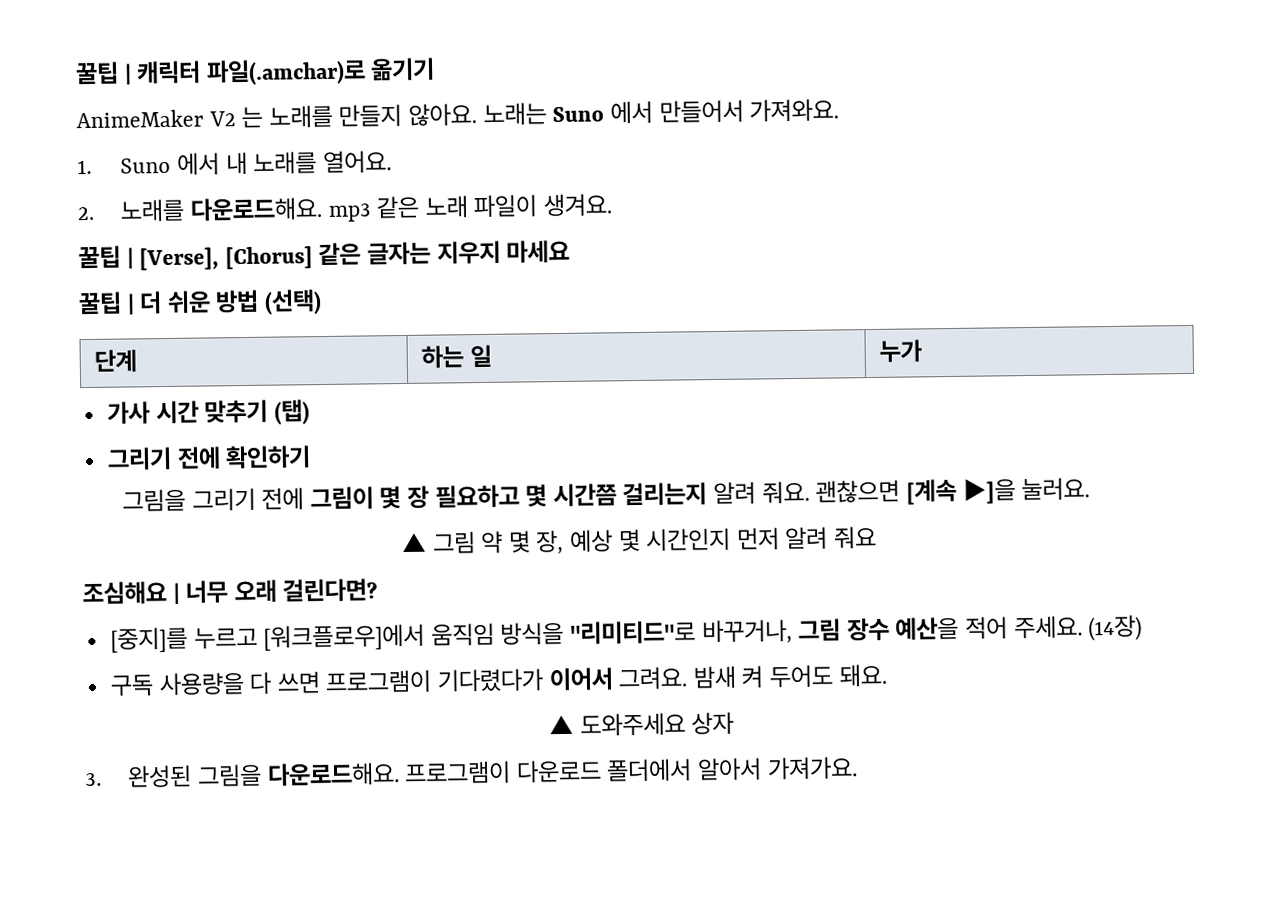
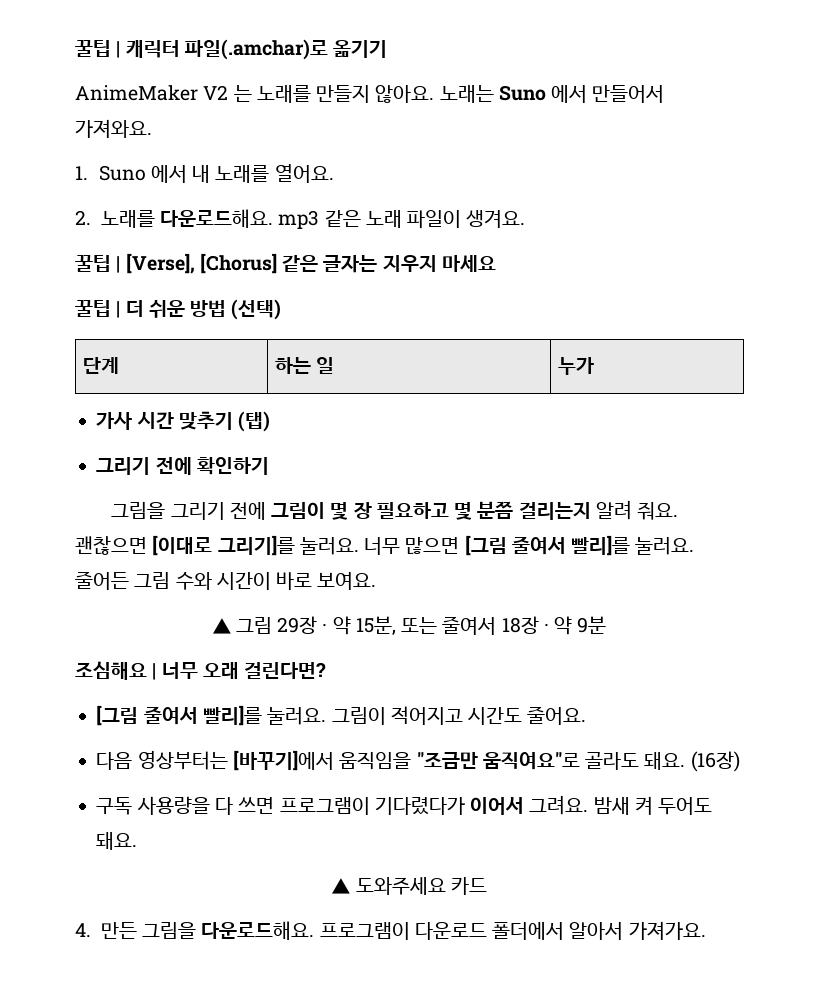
- 그림을 그리기 전에 그림이 몇 장 필요하고 몇 시간쯤 걸리는지 알려 줘요.
+ 그림을 그리기 전에 그림이 몇 장 필요하고 몇 분쯤 걸리는지 알려 줘요.
- 괜찮으면 [계속 ▶]을 눌러요.
- ▲ 그림 약 몇 장, 예상 몇 시간인지 먼저 알려 줘요
+ 괜찮으면 [이대로 그리기]를 눌러요. 너무 많으면 [그림 줄여서 빨리]를 눌러요. 줄어든 그림 수와 시간이 바로 보여요.
+ ▲ 그림 29장 · 약 15분, 또는 줄여서 18장 · 약 9분
- [중지]를 누르고 [워크플로우]에서 움직임 방식을 "리미티드"로 바꾸거나, 그림 장수 예산을 적어 주세요. (14장)
+ [그림 줄여서 빨리]를 눌러요. 그림이 적어지고 시간도 줄어요.
+ 다음 영상부터는 [바꾸기]에서 움직임을 "조금만 움직여요"로 골라도 돼요. (16장)
- ▲ 도와주세요 상자
- 3. 완성된 그림을 다운로드해요.
+ ▲ 도와주세요 카드
+ 4. 만든 그림을 다운로드해요.

